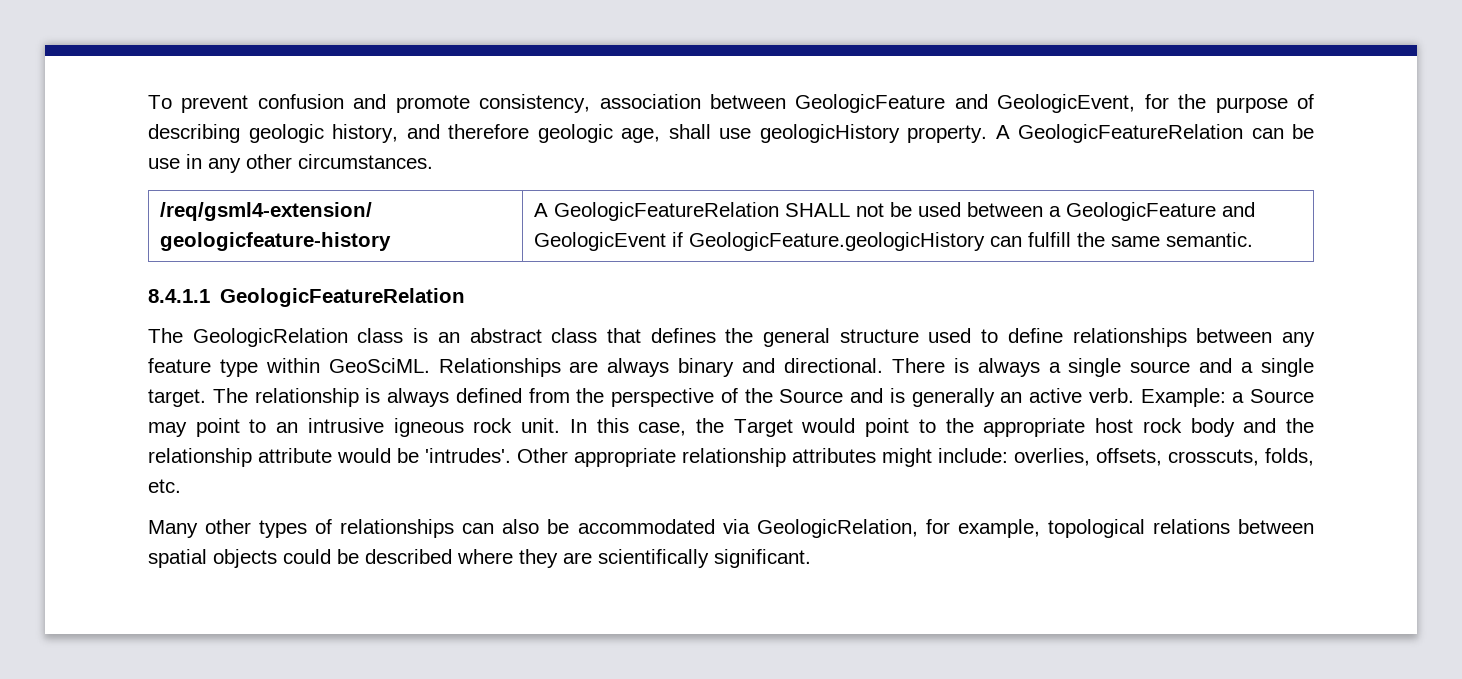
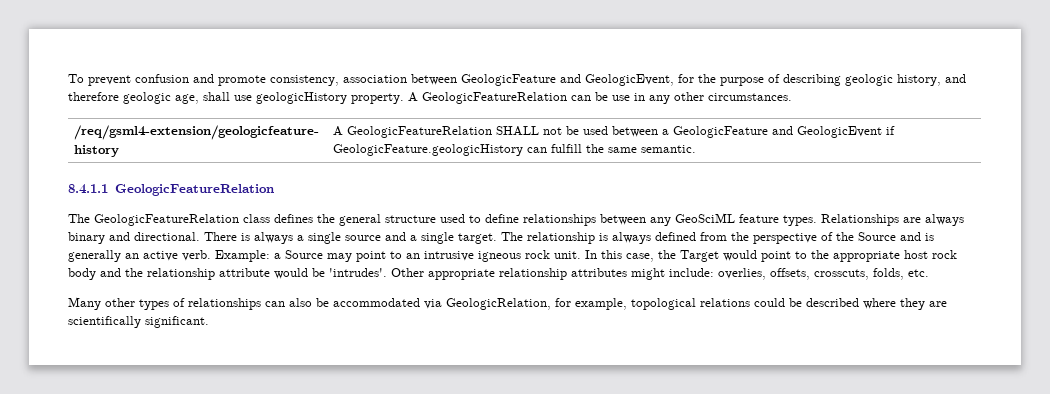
- The GeologicRelation class is an abstract class that defines the general structure used to define relationships between any feature type within GeoSciML.
+ The GeologicFeatureRelation class defines the general structure used to define relationships between any GeoSciML feature types.
- Many other types of relationships can also be accommodated via GeologicRelation, for example, topological relations between spatial objects could be described where they are scientifically significant.
+ Many other types of relationships can also be accommodated via GeologicRelation, for example, topological relations could be described where they are scientifically significant.

